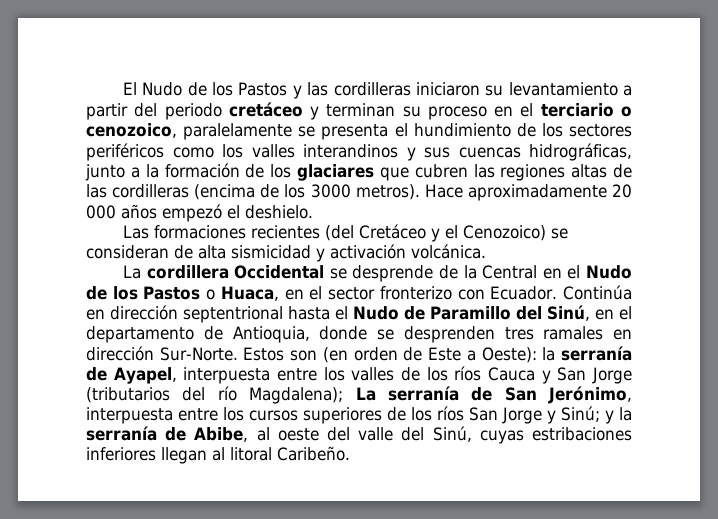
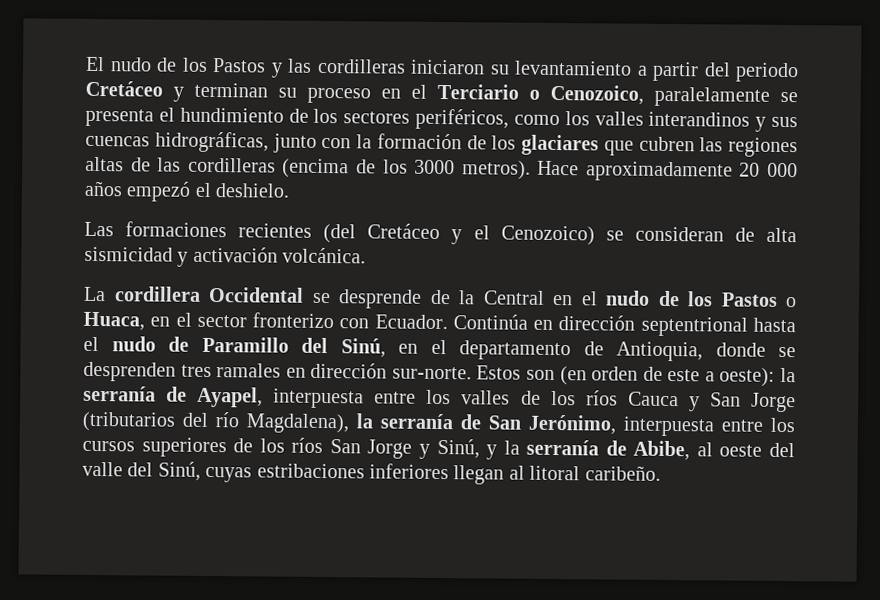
- El Nudo de los Pastos y las cordilleras iniciaron su levantamiento a partir del periodo cretáceo y terminan su proceso en el terciario o cenozoico, paralelamente se presenta el hundimiento de los sectores periféricos como los valles interandinos y sus cuencas hidrográficas, junto a la formación de los glaciares que cubren las regiones altas de las cordilleras (encima de los 3000 metros).
+ El nudo de los Pastos y las cordilleras iniciaron su levantamiento a partir del periodo Cretáceo y terminan su proceso en el Terciario o Cenozoico, paralelamente se presenta el hundimiento de los sectores periféricos, como los valles interandinos y sus cuencas hidrográficas, junto con la formación de los glaciares que cubren las regiones altas de las cordilleras (encima de los 3000 metros).
- La cordillera Occidental se desprende de la Central en el Nudo de los Pastos o Huaca, en el sector fronterizo con Ecuador.
+ La cordillera Occidental se desprende de la Central en el nudo de los Pastos o Huaca, en el sector fronterizo con Ecuador.
- Continúa en dirección septentrional hasta el Nudo de Paramillo del Sinú, en el departamento de Antioquia, donde se desprenden tres ramales en dirección Sur-Norte.
+ Continúa en dirección septentrional hasta el nudo de Paramillo del Sinú, en el departamento de Antioquia, donde se desprenden tres ramales en dirección sur-norte.
- Estos son (en orden de Este a Oeste): la serranía de Ayapel, interpuesta entre los valles de los ríos Cauca y San Jorge (tributarios del río Magdalena); La serranía de San Jerónimo, interpuesta entre los cursos superiores de los ríos San Jorge y Sinú; y la serranía de Abibe, al oeste del valle del Sinú, cuyas estribaciones inferiores llegan al litoral Caribeño.
+ Estos son (en orden de este a oeste): la serranía de Ayapel, interpuesta entre los valles de los ríos Cauca y San Jorge (tributarios del río Magdalena), la serranía de San Jerónimo, interpuesta entre los cursos superiores de los ríos San Jorge y Sinú, y la serranía de Abibe, al oeste del valle del Sinú, cuyas estribaciones inferiores llegan al litoral caribeño.

